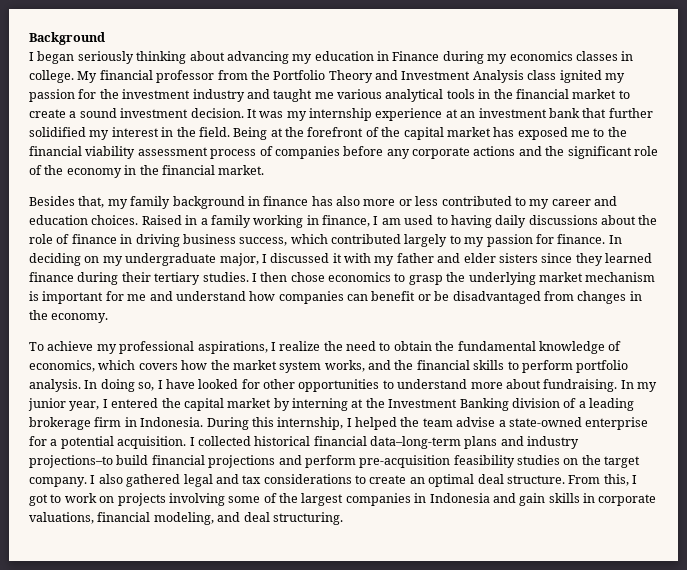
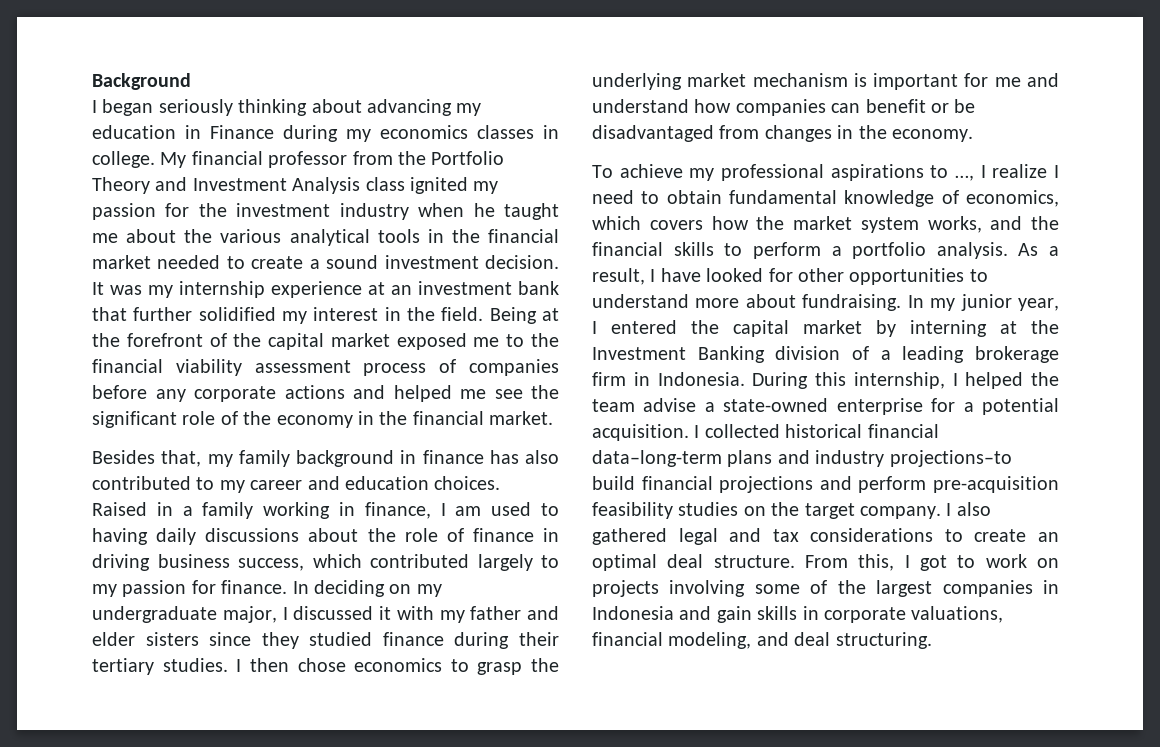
- My financial professor from the Portfolio Theory and Investment Analysis class ignited my passion for the investment industry and taught me various analytical tools in the financial market to create a sound investment decision.
+ My financial professor from the Portfolio Theory and Investment Analysis class ignited my passion for the investment industry when he taught me about the various analytical tools in the financial market needed to create a sound investment decision.
- Being at the forefront of the capital market has exposed me to the financial viability assessment process of companies before any corporate actions and the significant role of the economy in the financial market.
+ Being at the forefront of the capital market exposed me to the financial viability assessment process of companies before any corporate actions and helped me see the significant role of the economy in the financial market.
- Besides that, my family background in finance has also more or less contributed to my career and education choices.
+ Besides that, my family background in finance has also contributed to my career and education choices.
- In deciding on my undergraduate major, I discussed it with my father and elder sisters since they learned finance during their tertiary studies.
+ In deciding on my undergraduate major, I discussed it with my father and elder sisters since they studied finance during their tertiary studies.
- To achieve my professional aspirations, I realize the need to obtain the fundamental knowledge of economics, which covers how the market system works, and the financial skills to perform portfolio analysis.
+ To achieve my professional aspirations to …, I realize I need to obtain fundamental knowledge of economics, which covers how the market system works, and the financial skills to perform a portfolio analysis.
- In doing so, I have looked for other opportunities to understand more about fundraising.
+ As a result, I have looked for other opportunities to understand more about fundraising.

